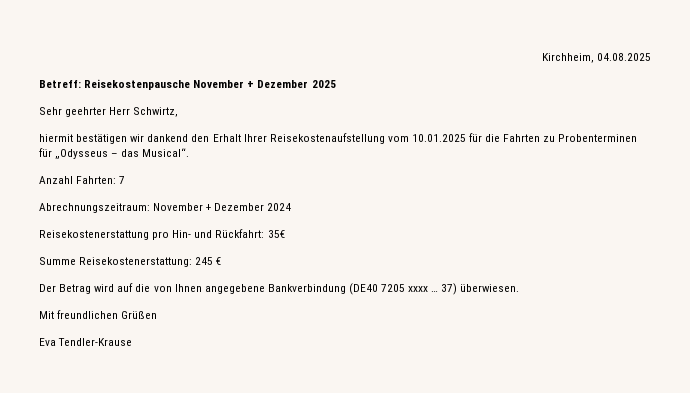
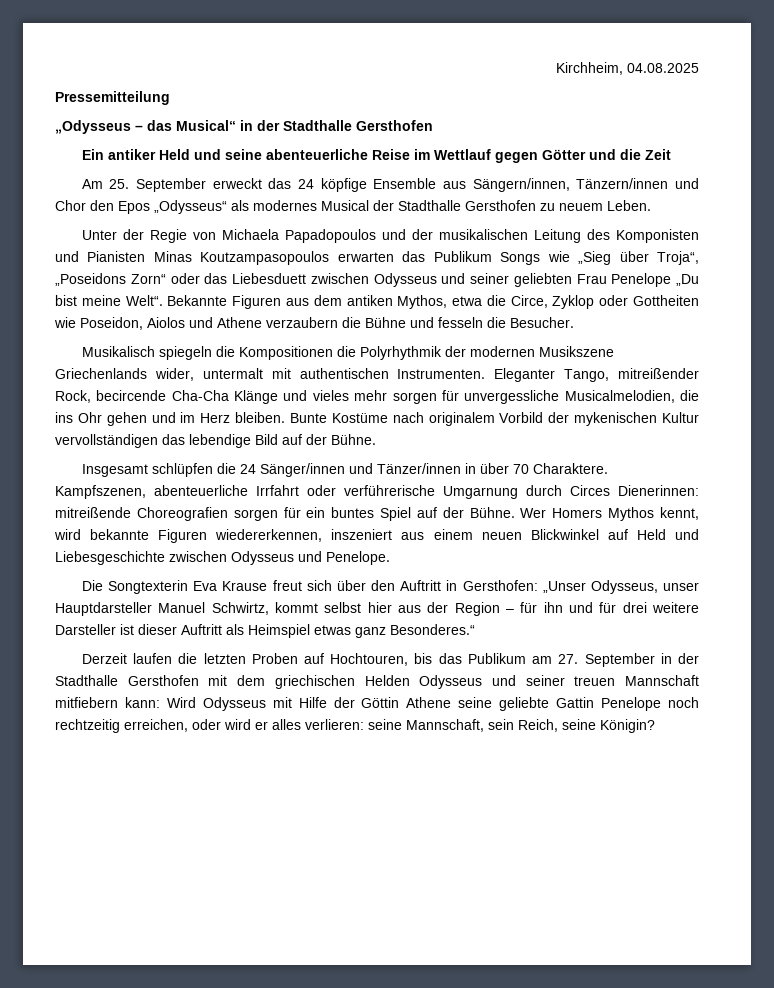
- Betreff: Reisekostenpausche November + Dezember 2025
- Sehr geehrter Herr Schwirtz,
- hiermit bestätigen wir dankend den Erhalt Ihrer Reisekostenaufstellung vom 10.01.2025 für die Fahrten zu Probenterminen für „Odysseus – das Musical“.
- Anzahl Fahrten: 7
- Abrechnungszeitraum: November + Dezember 2024
- Reisekostenerstattung pro Hin- und Rückfahrt: 35€
- Summe Reisekostenerstattung: 245 €
- Der Betrag wird auf die von Ihnen angegebene Bankverbindung (DE40 7205 xxxx … 37) überwiesen.
- Mit freundlichen Grüßen
- Eva Tendler-Krause
+ Pressemitteilung
+ „Odysseus – das Musical“ in der Stadthalle Gersthofen
+ Ein antiker Held und seine abenteuerliche Reise im Wettlauf gegen Götter und die Zeit
+ Am 25. September erweckt das 24 köpfige Ensemble aus Sängern/innen, Tänzern/innen und Chor den Epos „Odysseus“ als modernes Musical der Stadthalle Gersthofen zu neuem Leben.
+ Unter der Regie von Michaela Papadopoulos und der musikalischen Leitung des Komponisten und Pianisten Minas Koutzampasopoulos erwarten das Publikum Songs wie „Sieg über Troja“, „Poseidons Zorn“ oder das Liebesduett zwischen Odysseus und seiner geliebten Frau Penelope „Du bist meine Welt“. Bekannte Figuren aus dem antiken Mythos, etwa die Circe, Zyklop oder Gottheiten wie Poseidon, Aiolos und Athene verzaubern die Bühne und fesseln die Besucher.
+ Musikalisch spiegeln die Kompositionen die Polyrhythmik der modernen Musikszene Griechenlands wider, untermalt mit authentischen Instrumenten. Eleganter Tango, mitreißender Rock, becircende Cha-Cha Klänge und vieles mehr sorgen für unvergessliche Musicalmelodien, die ins Ohr gehen und im Herz bleiben. Bunte Kostüme nach originalem Vorbild der mykenischen Kultur vervollständigen das lebendige Bild auf der Bühne.
+ Insgesamt schlüpfen die 24 Sänger/innen und Tänzer/innen in über 70 Charaktere. Kampfszenen, abenteuerliche Irrfahrt oder verführerische Umgarnung durch Circes Dienerinnen: mitreißende Choreografien sorgen für ein buntes Spiel auf der Bühne. Wer Homers Mythos kennt, wird bekannte Figuren wiedererkennen, inszeniert aus einem neuen Blickwinkel auf Held und Liebesgeschichte zwischen Odysseus und Penelope.
+ Die Songtexterin Eva Krause freut sich über den Auftritt in Gersthofen: „Unser Odysseus, unser Hauptdarsteller Manuel Schwirtz, kommt selbst hier aus der Region – für ihn und für drei weitere Darsteller ist dieser Auftritt als Heimspiel etwas ganz Besonderes.“
+ Derzeit laufen die letzten Proben auf Hochtouren, bis das Publikum am 27. September in der Stadthalle Gersthofen mit dem griechischen Helden Odysseus und seiner treuen Mannschaft mitfiebern kann: Wird Odysseus mit Hilfe der Göttin Athene seine geliebte Gattin Penelope noch rechtzeitig erreichen, oder wird er alles verlieren: seine Mannschaft, sein Reich, seine Königin?

